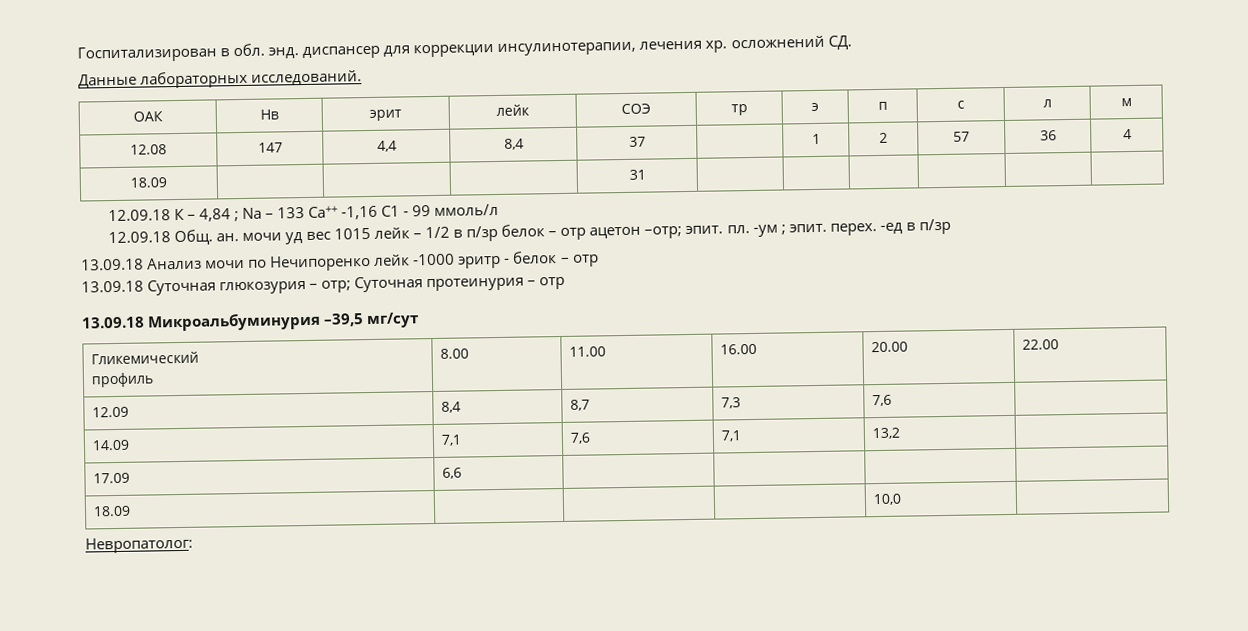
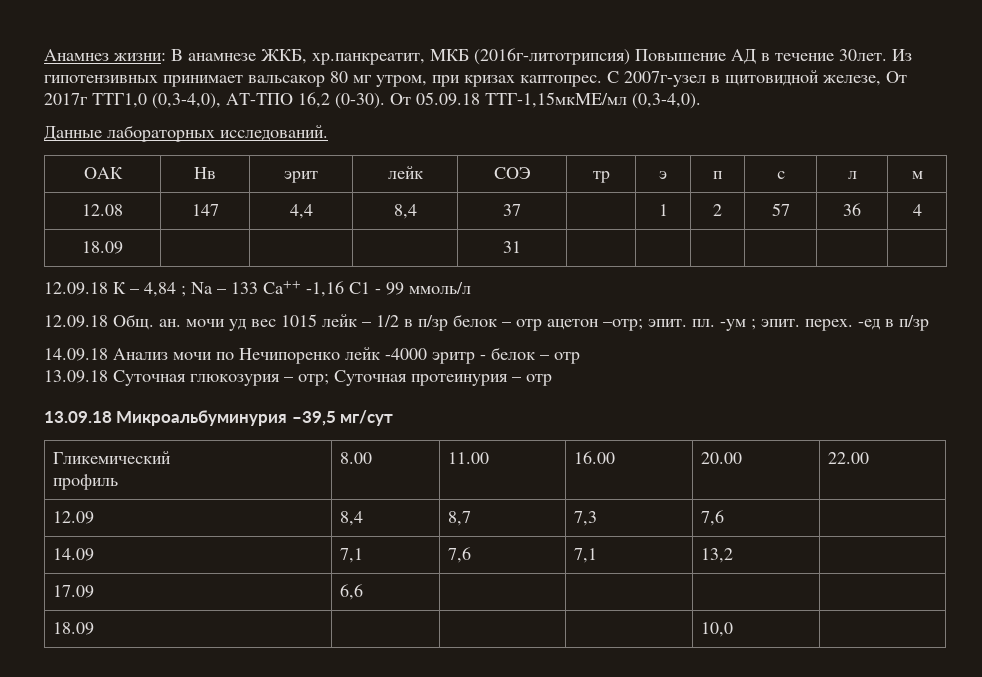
- Госпитализирован в обл. энд. диспансер для коррекции инсулинотерапии, лечения хр. осложнений СД.
+ Анамнез жизни: В анамнезе ЖКБ, хр.панкреатит, МКБ (2016г-литотрипсия) Повышение АД в течение 30лет. Из гипотензивных принимает вальсакор 80 мг утром, при кризах каптопрес. С 2007г-узел в щитовидной железе, От 2017г ТТГ1,0 (0,3-4,0), АТ-ТПО 16,2 (0-30). От 05.09.18 ТТГ-1,15мкМЕ/мл (0,3-4,0).
- 13.09.18 Анализ мочи по Нечипоренко лейк -1000 эритр - белок – отр
+ 14.09.18 Анализ мочи по Нечипоренко лейк -4000 эритр - белок – отр
- Невропатолог:

